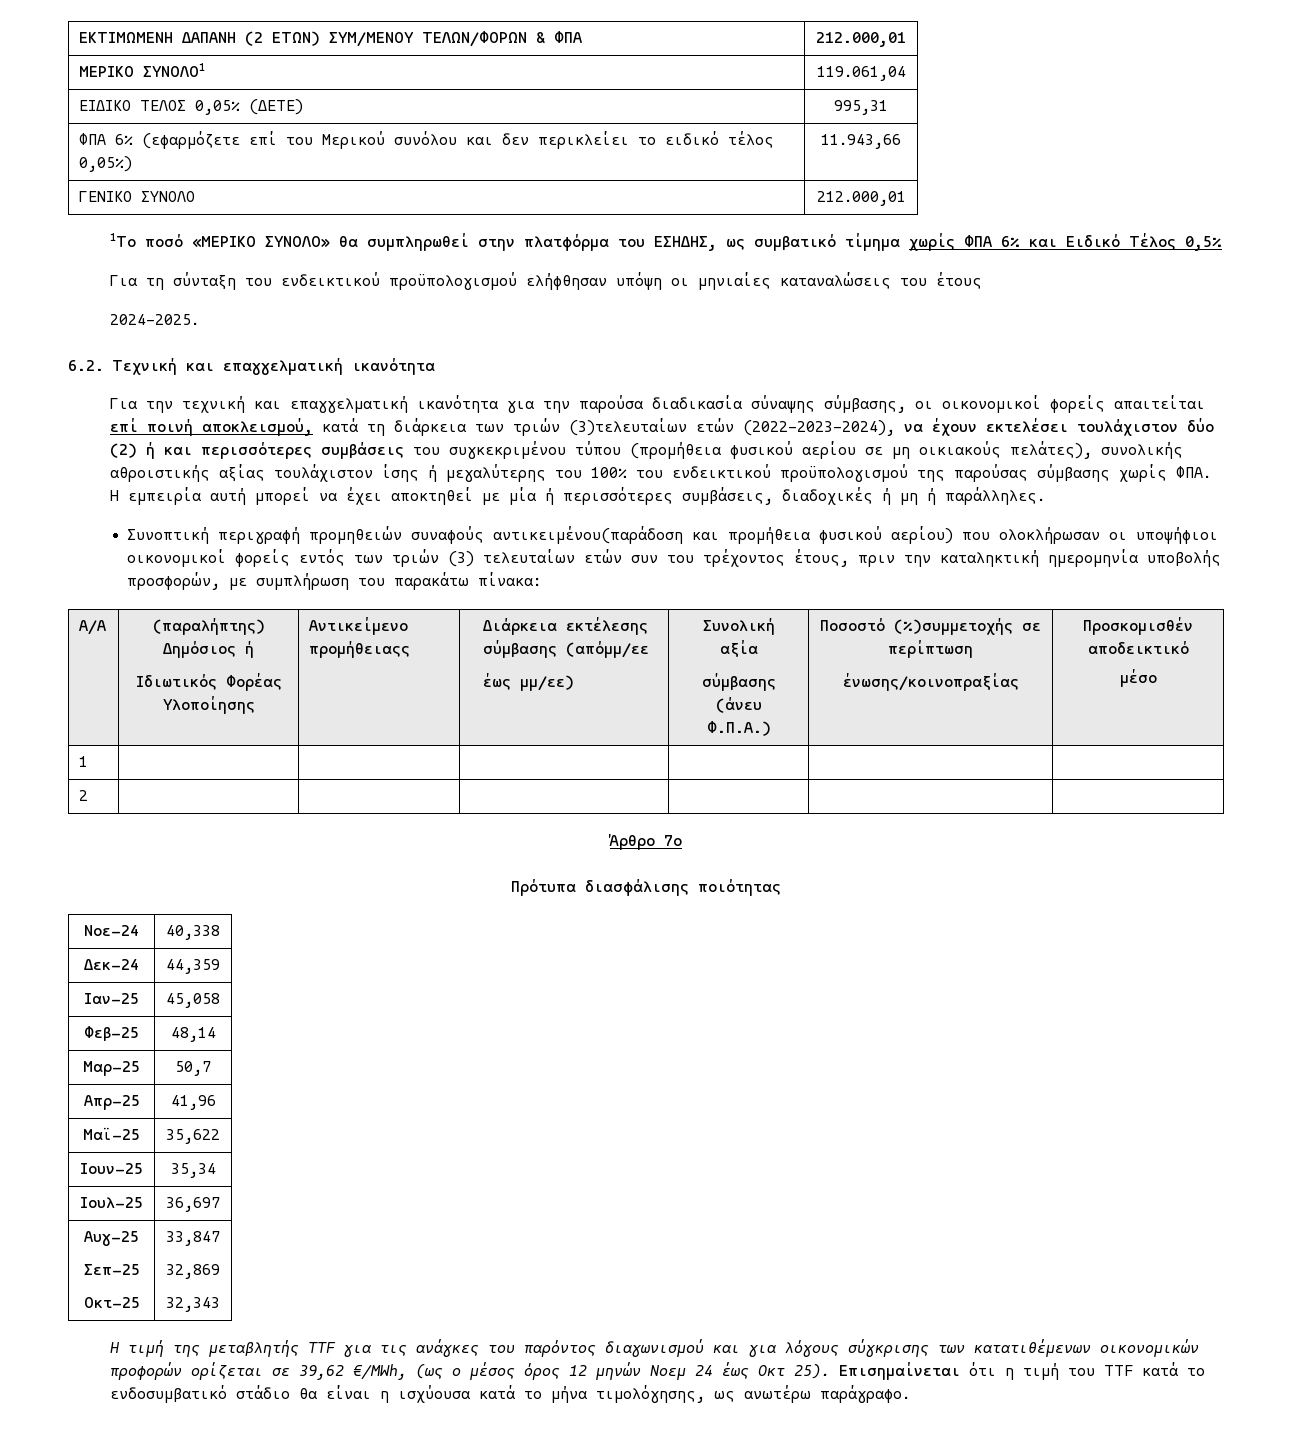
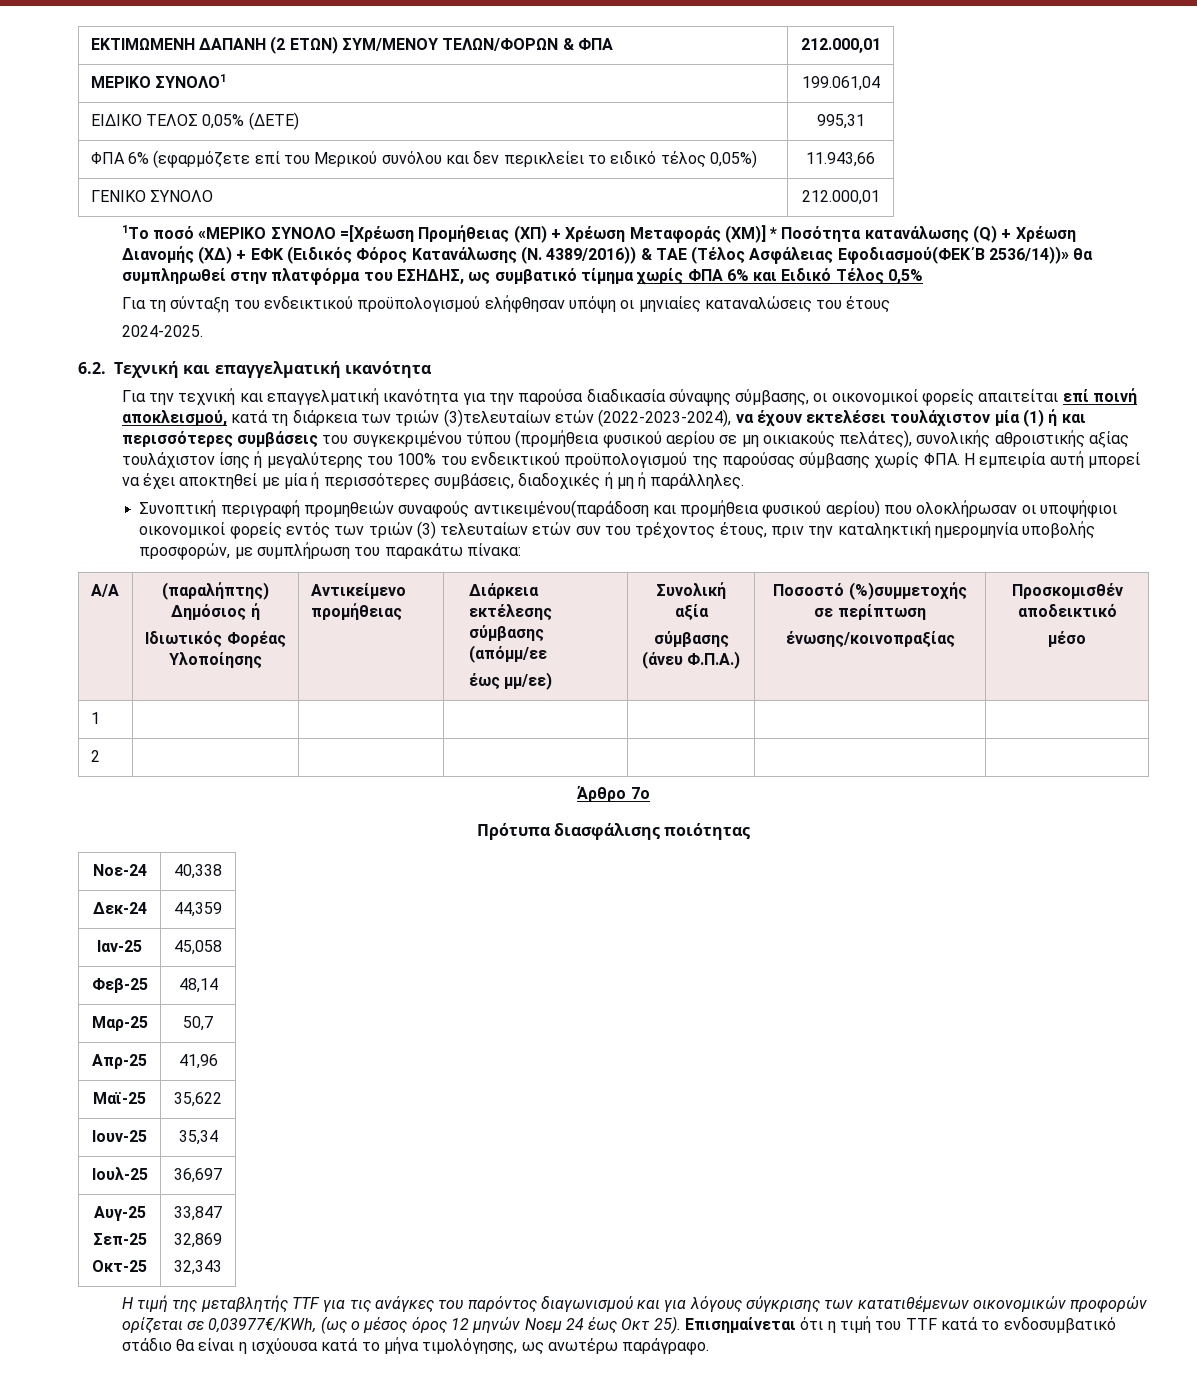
- ΜΕΡΙΚΟ ΣΥΝΟΛΟ1 | 119.061,04
+ ΜΕΡΙΚΟ ΣΥΝΟΛΟ1 | 199.061,04
- 1Το ποσό «ΜΕΡΙΚΟ ΣΥΝΟΛΟ» θα συμπληρωθεί στην πλατφόρμα του ΕΣΗΔΗΣ, ως συμβατικό τίμημα χωρίς ΦΠΑ 6% και Ειδικό Τέλος 0,5%
+ 1Το ποσό «ΜΕΡΙΚΟ ΣΥΝΟΛΟ =[Χρέωση Προμήθειας (ΧΠ) + Χρέωση Μεταφοράς (ΧΜ)] * Ποσότητα κατανάλωσης (Q) + Χρέωση Διανομής (XΔ) + ΕΦΚ (Ειδικός Φόρος Κατανάλωσης (Ν. 4389/2016)) & ΤΑΕ (Τέλος Ασφάλειας Εφοδιασμού(ΦΕΚ΄Β 2536/14))» θα συμπληρωθεί στην πλατφόρμα του ΕΣΗΔΗΣ, ως συμβατικό τίμημα χωρίς ΦΠΑ 6% και Ειδικό Τέλος 0,5%
- Για την τεχνική και επαγγελματική ικανότητα για την παρούσα διαδικασία σύναψης σύμβασης, οι οικονομικοί φορείς απαιτείται επί ποινή αποκλεισμού, κατά τη διάρκεια των τριών (3)τελευταίων ετών (2022-2023-2024), να έχουν εκτελέσει τουλάχιστον δύο (2) ή και περισσότερες συμβάσεις του συγκεκριμένου τύπου (προμήθεια φυσικού αερίου σε μη οικιακούς πελάτες), συνολικής αθροιστικής αξίας τουλάχιστον ίσης ή μεγαλύτερης του 100% του ενδεικτικού προϋπολογισμού της παρούσας σύμβασης χωρίς ΦΠΑ. Η εμπειρία αυτή μπορεί να έχει αποκτηθεί με μία ή περισσότερες συμβάσεις, διαδοχικές ή μη ή παράλληλες.
+ Για την τεχνική και επαγγελματική ικανότητα για την παρούσα διαδικασία σύναψης σύμβασης, οι οικονομικοί φορείς απαιτείται επί ποινή αποκλεισμού, κατά τη διάρκεια των τριών (3)τελευταίων ετών (2022-2023-2024), να έχουν εκτελέσει τουλάχιστον μία (1) ή και περισσότερες συμβάσεις του συγκεκριμένου τύπου (προμήθεια φυσικού αερίου σε μη οικιακούς πελάτες), συνολικής αθροιστικής αξίας τουλάχιστον ίσης ή μεγαλύτερης του 100% του ενδεικτικού προϋπολογισμού της παρούσας σύμβασης χωρίς ΦΠΑ. Η εμπειρία αυτή μπορεί να έχει αποκτηθεί με μία ή περισσότερες συμβάσεις, διαδοχικές ή μη ή παράλληλες.
  Α/Α | (παραλήπτης) Δημόσιος ή
- Ιδιωτικός Φορέας Υλοποίησης | Αντικείμενο προμήθειαςς | Διάρκεια εκτέλεσης σύμβασης (απόμμ/εε
+ Ιδιωτικός Φορέας Υλοποίησης | Αντικείμενο προμήθειας | Διάρκεια εκτέλεσης σύμβασης (απόμμ/εε
- Η τιμή της μεταβλητής TTF για τις ανάγκες του παρόντος διαγωνισμού και για λόγους σύγκρισης των κατατιθέμενων οικονομικών προφορών ορίζεται σε 39,62 €/MWh, (ως ο μέσος όρος 12 μηνών Νοεμ 24 έως Οκτ 25).
+ Η τιμή της μεταβλητής TTF για τις ανάγκες του παρόντος διαγωνισμού και για λόγους σύγκρισης των κατατιθέμενων οικονομικών προφορών ορίζεται σε 0,03977€/KWh, (ως ο μέσος όρος 12 μηνών Νοεμ 24 έως Οκτ 25).

